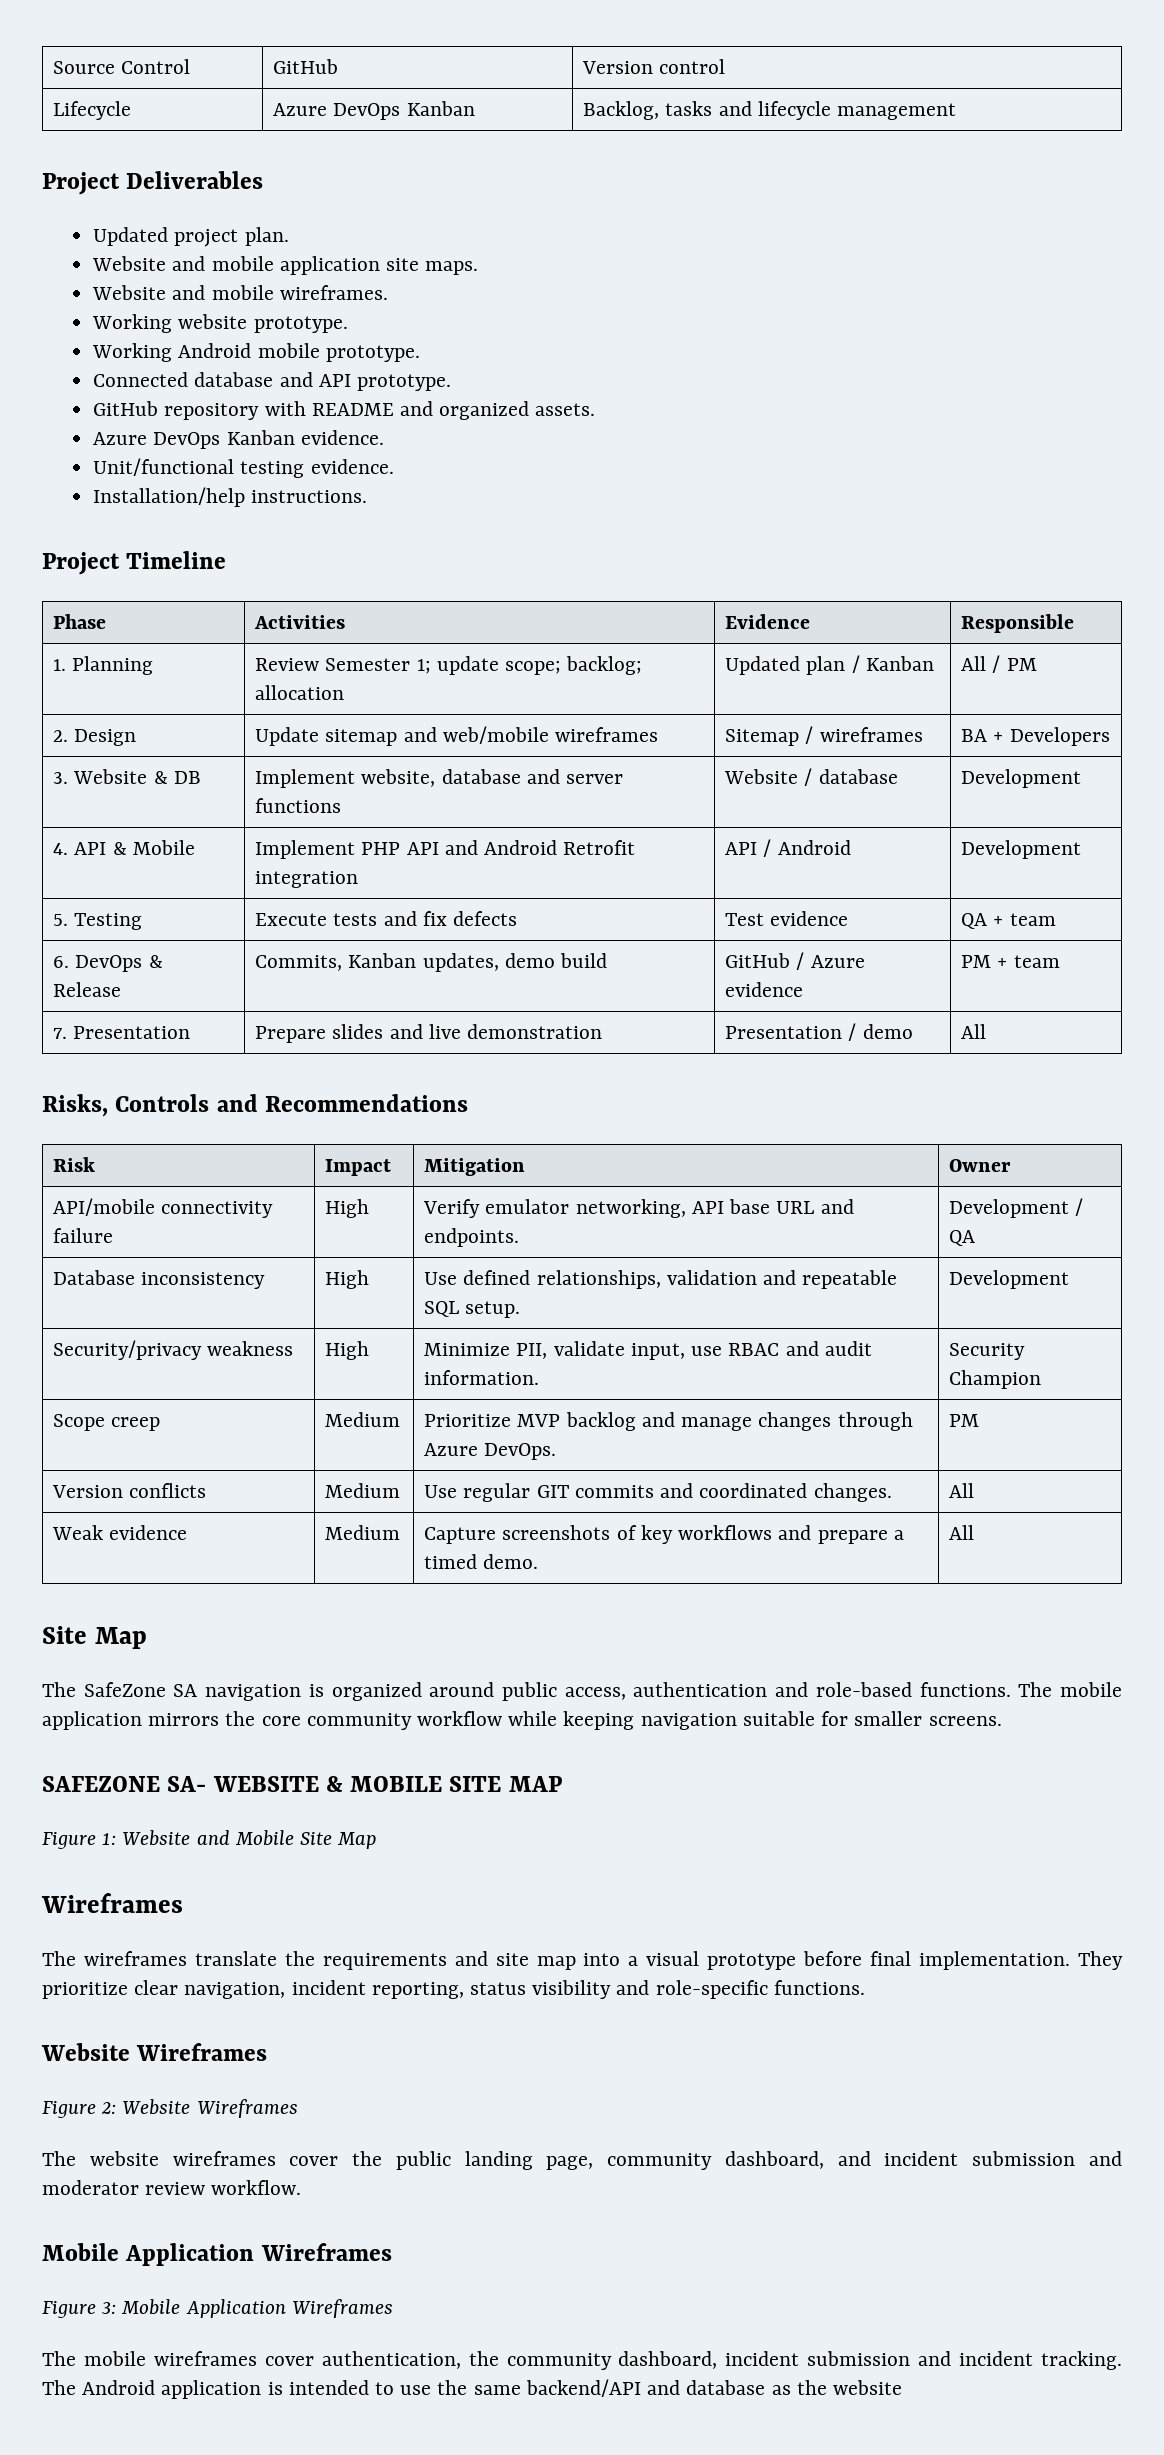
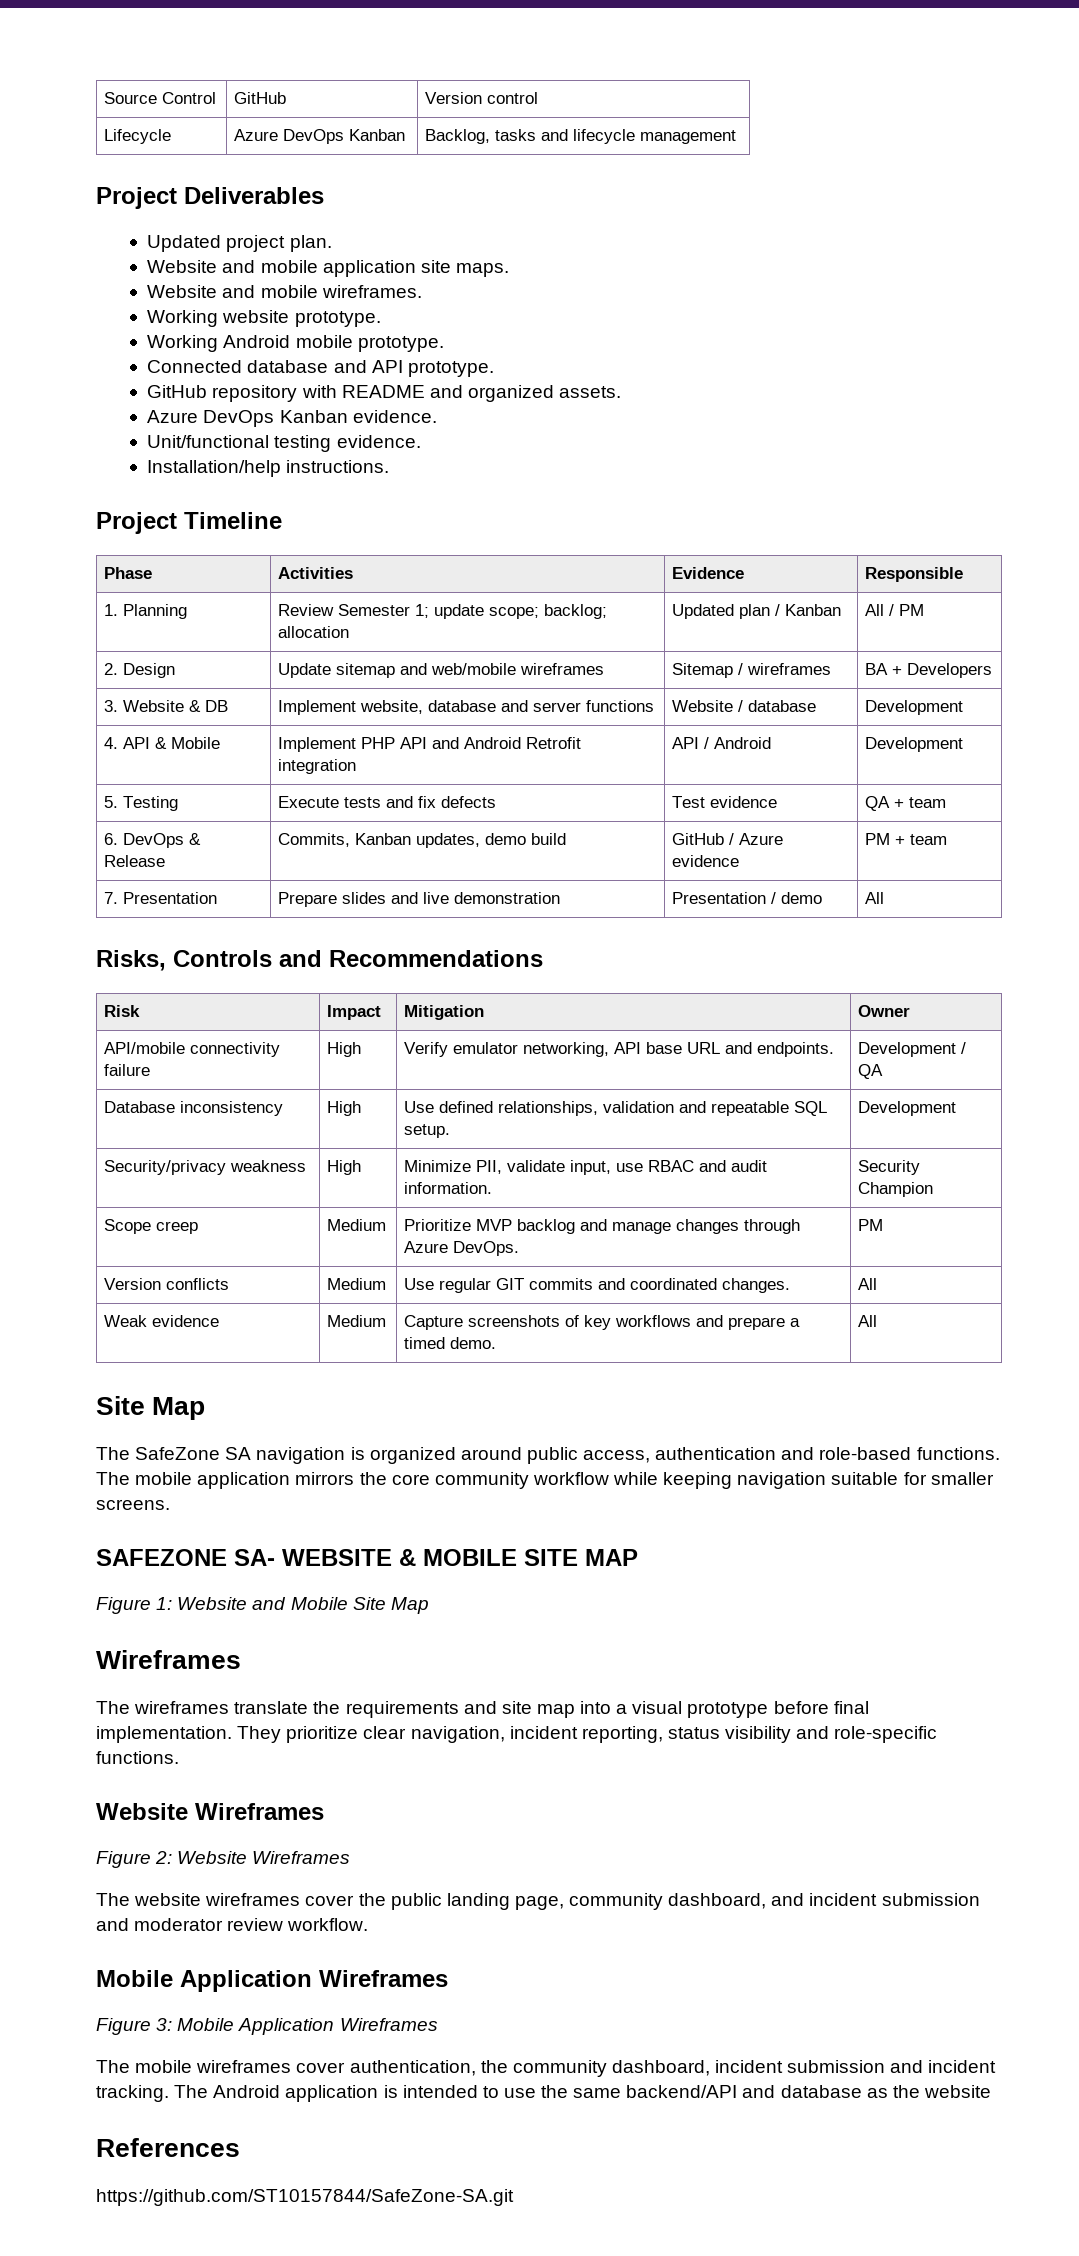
+ References
+ https://github.com/ST10157844/SafeZone-SA.git

